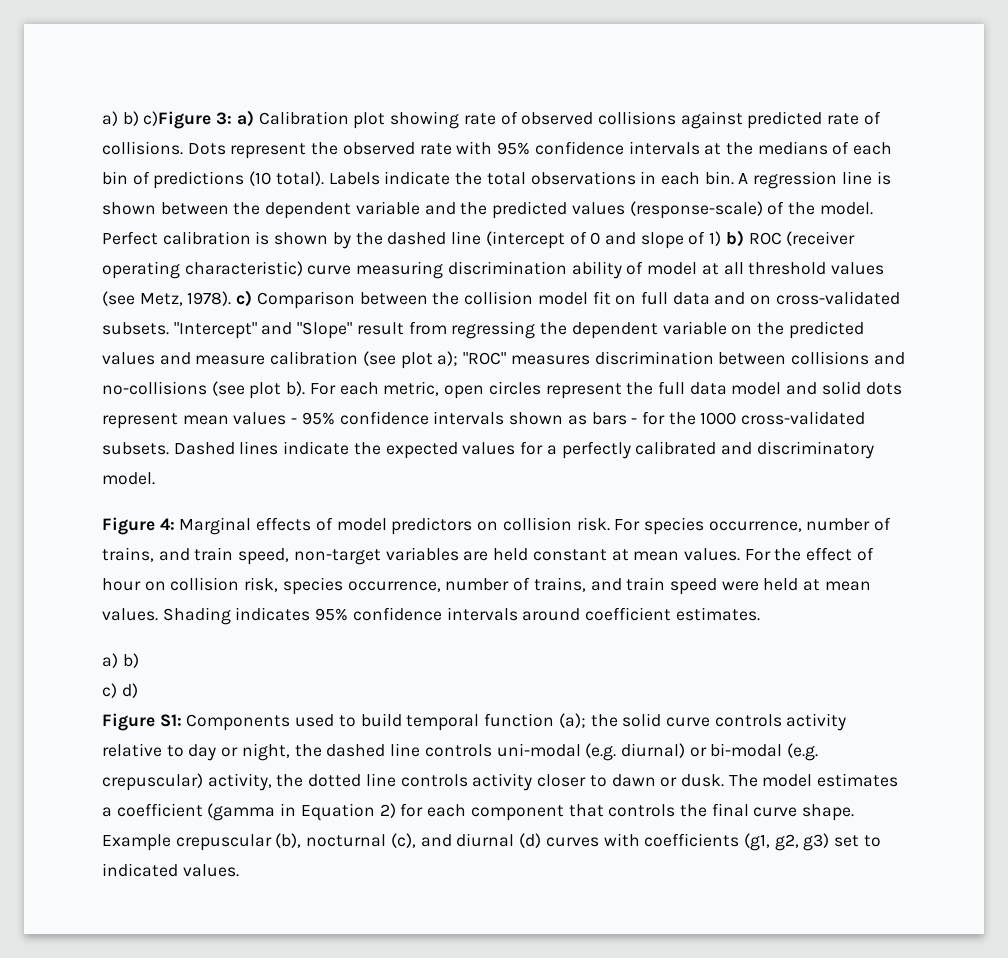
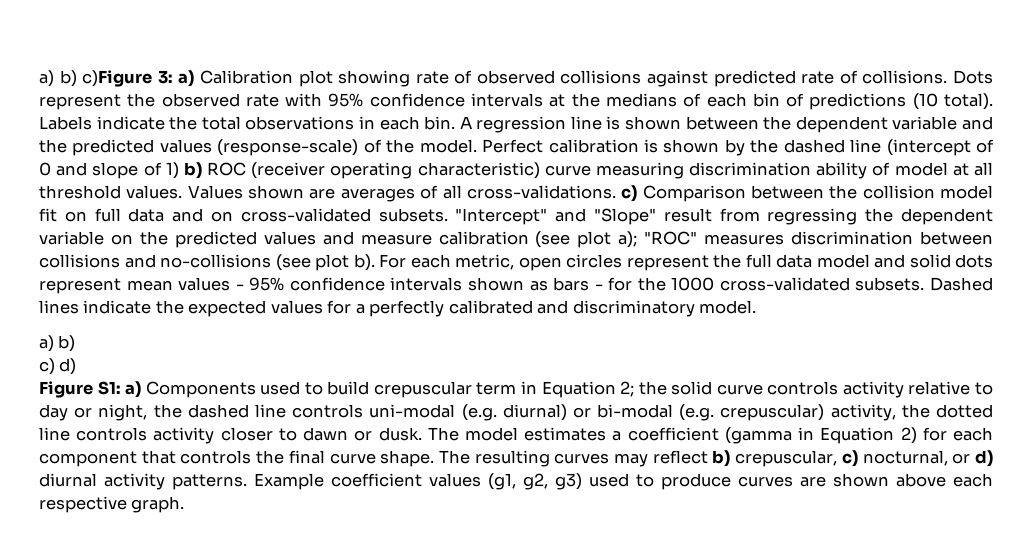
- Perfect calibration is shown by the dashed line (intercept of 0 and slope of 1) b) ROC (receiver operating characteristic) curve measuring discrimination ability of model at all threshold values (see Metz, 1978). c) Comparison between the collision model fit on full data and on cross-validated subsets.
+ Perfect calibration is shown by the dashed line (intercept of 0 and slope of 1) b) ROC (receiver operating characteristic) curve measuring discrimination ability of model at all threshold values. Values shown are averages of all cross-validations. c) Comparison between the collision model fit on full data and on cross-validated subsets.
- Figure 4: Marginal effects of model predictors on collision risk. For species occurrence, number of trains, and train speed, non-target variables are held constant at mean values. For the effect of hour on collision risk, species occurrence, number of trains, and train speed were held at mean values. Shading indicates 95% confidence intervals around coefficient estimates.
- Figure S1: Components used to build temporal function (a); the solid curve controls activity relative to day or night, the dashed line controls uni-modal (e.g. diurnal) or bi-modal (e.g. crepuscular) activity, the dotted line controls activity closer to dawn or dusk.
+ Figure S1: a) Components used to build crepuscular term in Equation 2; the solid curve controls activity relative to day or night, the dashed line controls uni-modal (e.g. diurnal) or bi-modal (e.g. crepuscular) activity, the dotted line controls activity closer to dawn or dusk.
- Example crepuscular (b), nocturnal (c), and diurnal (d) curves with coefficients (g1, g2, g3) set to indicated values.
+ The resulting curves may reflect b) crepuscular, c) nocturnal, or d) diurnal activity patterns. Example coefficient values (g1, g2, g3) used to produce curves are shown above each respective graph.

